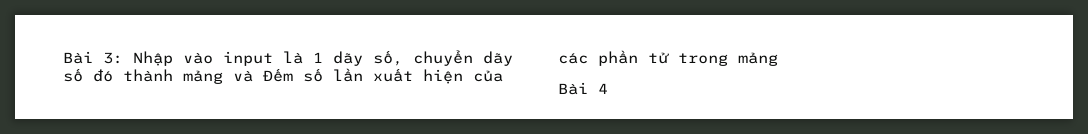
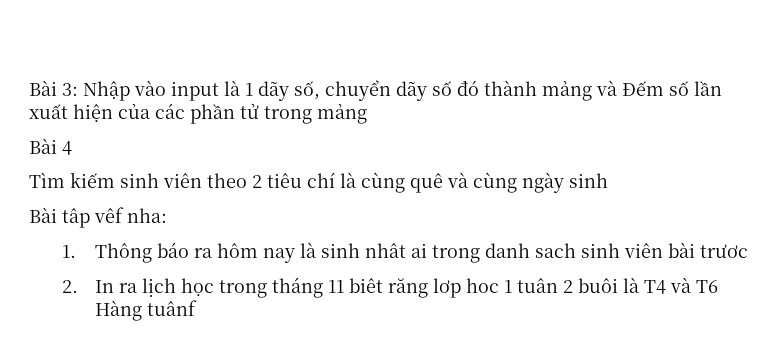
+ Tìm kiếm sinh viên theo 2 tiêu chí là cùng quê và cùng ngày sinh
+ Bài tâp vêf nha:
+ 1. Thông báo ra hôm nay là sinh nhât ai trong danh sach sinh viên bài trươc
+ 2. In ra lịch học trong tháng 11 biêt răng lơp hoc 1 tuân 2 buôi là T4 và T6 Hàng tuânf

